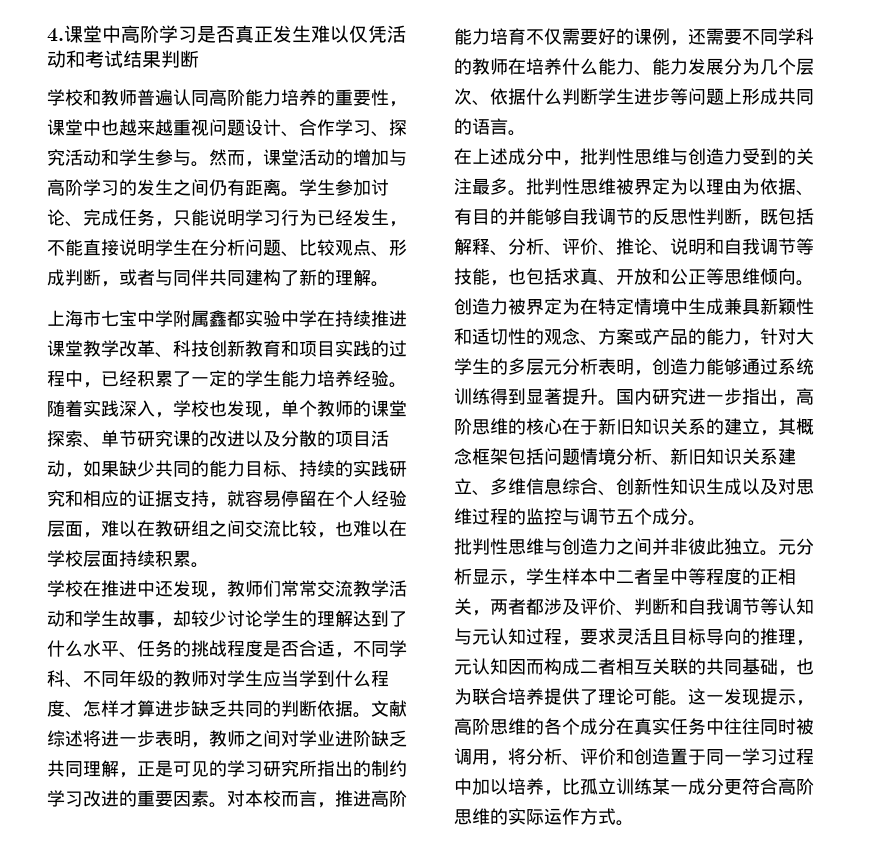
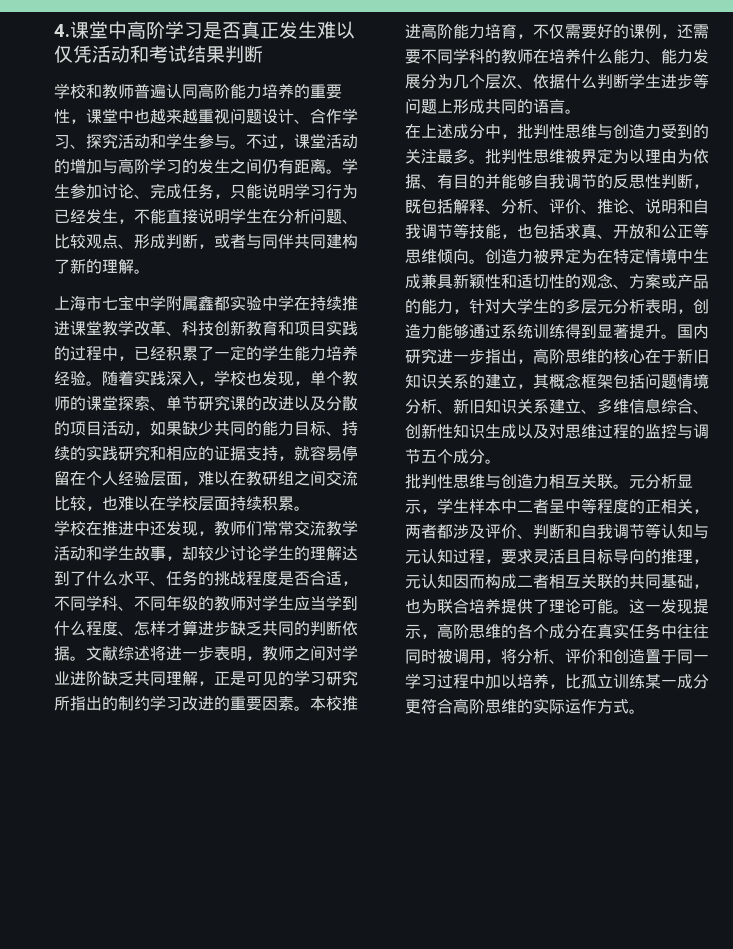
- 然而，课堂活动的增加与高阶学习的发生之间仍有距离。
+ 不过，课堂活动的增加与高阶学习的发生之间仍有距离。
- 对本校而言，推进高阶能力培育不仅需要好的课例，还需要不同学科的教师在培养什么能力、能力发展分为几个层次、依据什么判断学生进步等问题上形成共同的语言。
+ 本校推进高阶能力培育，不仅需要好的课例，还需要不同学科的教师在培养什么能力、能力发展分为几个层次、依据什么判断学生进步等问题上形成共同的语言。
- 批判性思维与创造力之间并非彼此独立。
+ 批判性思维与创造力相互关联。

